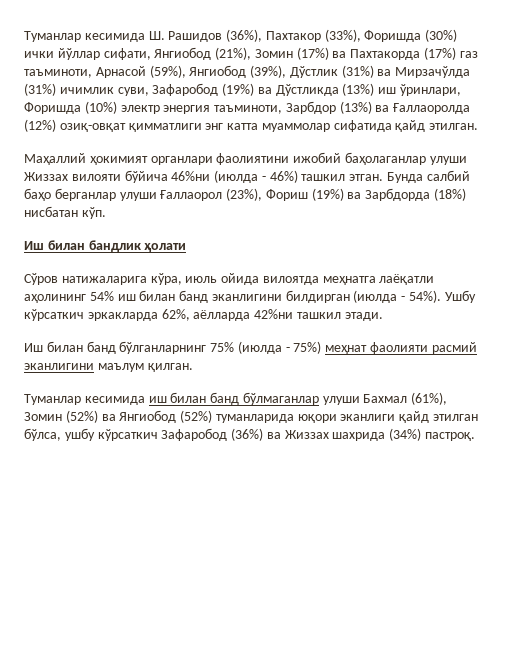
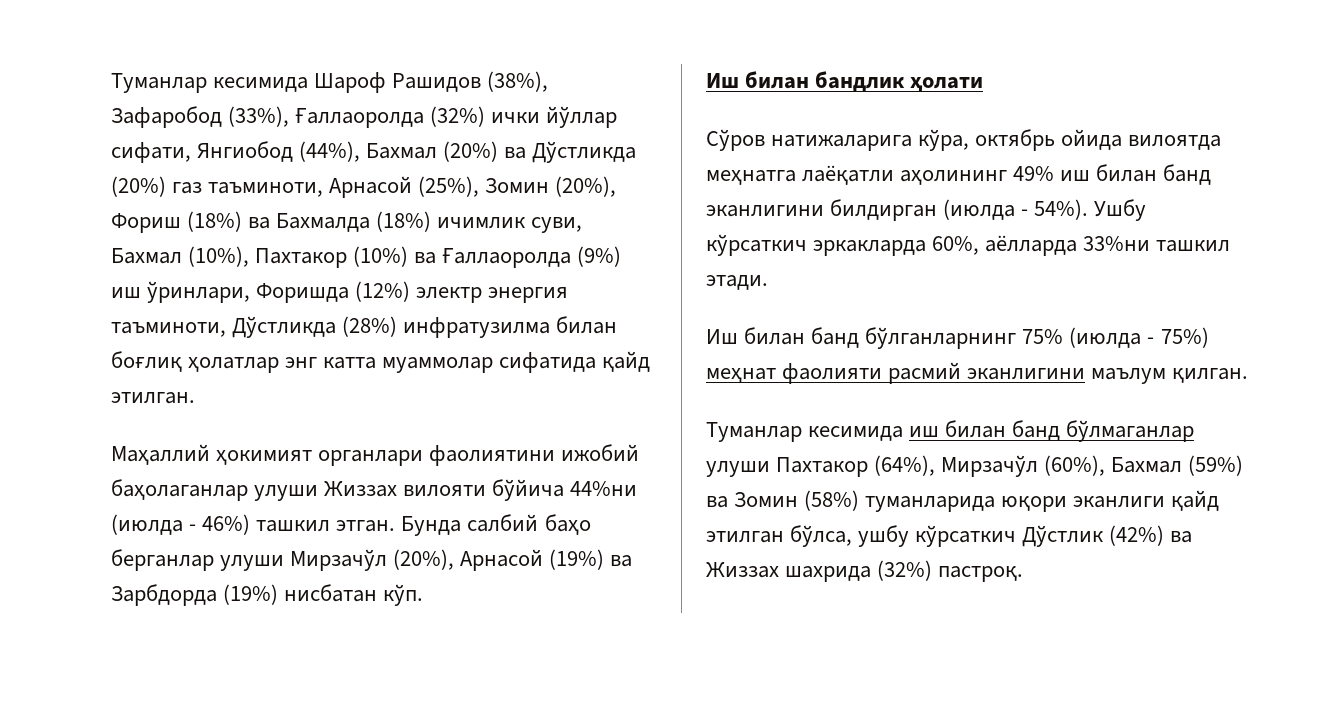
- Туманлар кесимида Ш. Рашидов (36%), Пахтакор (33%), Форишда (30%) ички йўллар сифати, Янгиобод (21%), Зомин (17%) ва Пахтакорда (17%) газ таъминоти, Арнасой (59%), Янгиобод (39%), Дўстлик (31%) ва Мирзачўлда (31%) ичимлик суви, Зафаробод (19%) ва Дўстликда (13%) иш ўринлари, Форишда (10%) электр энергия таъминоти, Зарбдор (13%) ва Ғаллаоролда (12%) озиқ-овқат қимматлиги энг катта муаммолар сифатида қайд этилган.
+ Туманлар кесимида Шароф Рашидов (38%), Зафаробод (33%), Ғаллаоролда (32%) ички йўллар сифати, Янгиобод (44%), Бахмал (20%) ва Дўстликда (20%) газ таъминоти, Арнасой (25%), Зомин (20%), Фориш (18%) ва Бахмалда (18%) ичимлик суви, Бахмал (10%), Пахтакор (10%) ва Ғаллаоролда (9%) иш ўринлари, Форишда (12%) электр энергия таъминоти, Дўстликда (28%) инфратузилма билан боғлиқ ҳолатлар энг катта муаммолар сифатида қайд этилган.
- Маҳаллий ҳокимият органлари фаолиятини ижобий баҳолаганлар улуши Жиззах вилояти бўйича 46%ни (июлда - 46%) ташкил этган.
+ Маҳаллий ҳокимият органлари фаолиятини ижобий баҳолаганлар улуши Жиззах вилояти бўйича 44%ни (июлда - 46%) ташкил этган.
- Бунда салбий баҳо берганлар улуши Ғаллаорол (23%), Фориш (19%) ва Зарбдорда (18%) нисбатан кўп.
+ Бунда салбий баҳо берганлар улуши Мирзачўл (20%), Арнасой (19%) ва Зарбдорда (19%) нисбатан кўп.
- Сўров натижаларига кўра, июль ойида вилоятда меҳнатга лаёқатли аҳолининг 54% иш билан банд эканлигини билдирган (июлда - 54%).
+ Сўров натижаларига кўра, октябрь ойида вилоятда меҳнатга лаёқатли аҳолининг 49% иш билан банд эканлигини билдирган (июлда - 54%).
- Ушбу кўрсаткич эркакларда 62%, аёлларда 42%ни ташкил этади.
+ Ушбу кўрсаткич эркакларда 60%, аёлларда 33%ни ташкил этади.
- Туманлар кесимида иш билан банд бўлмаганлар улуши Бахмал (61%), Зомин (52%) ва Янгиобод (52%) туманларида юқори эканлиги қайд этилган бўлса, ушбу кўрсаткич Зафаробод (36%) ва Жиззах шахрида (34%) пастроқ.
+ Туманлар кесимида иш билан банд бўлмаганлар улуши Пахтакор (64%), Мирзачўл (60%), Бахмал (59%) ва Зомин (58%) туманларида юқори эканлиги қайд этилган бўлса, ушбу кўрсаткич Дўстлик (42%) ва Жиззах шахрида (32%) пастроқ.

